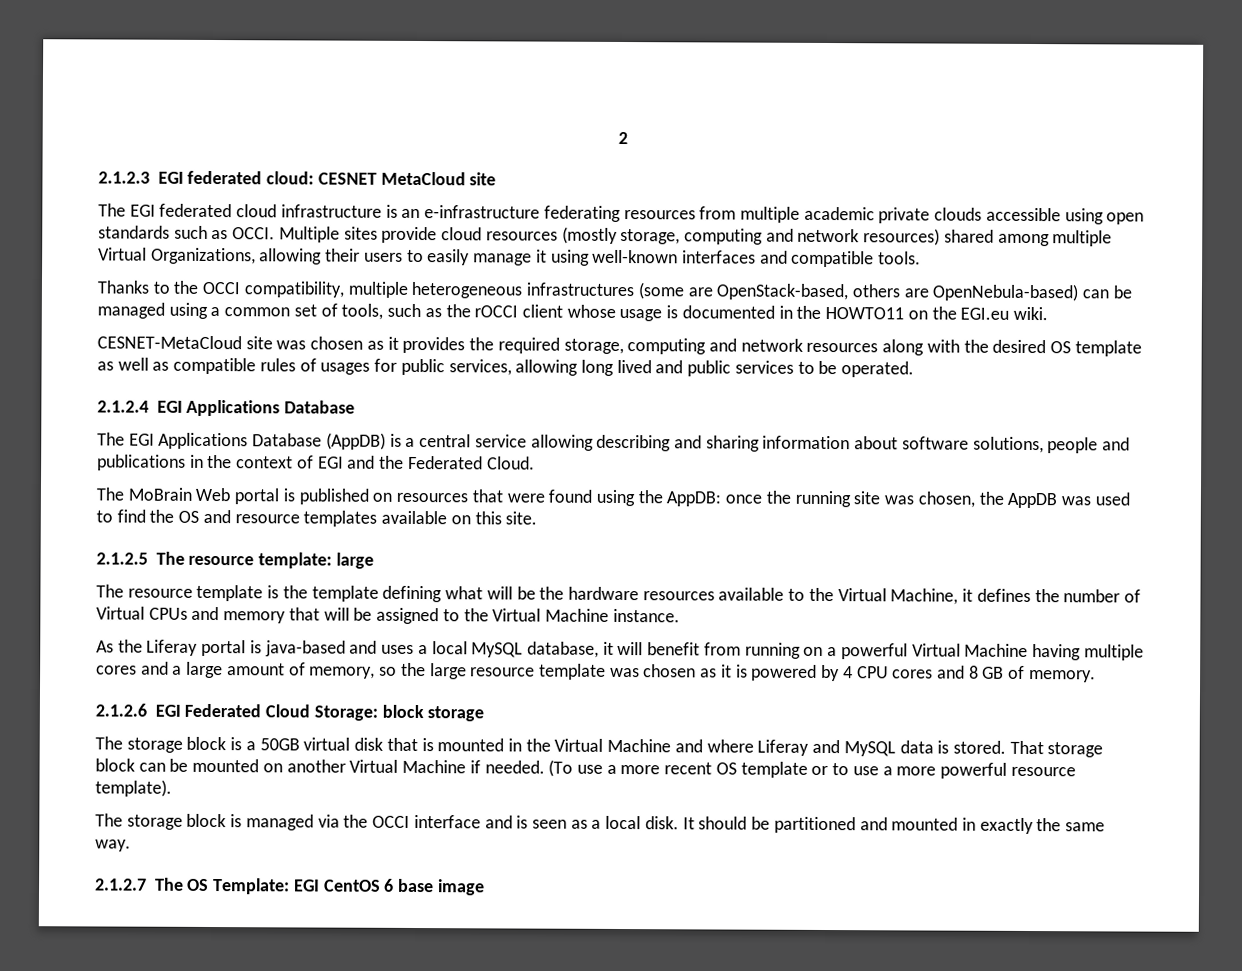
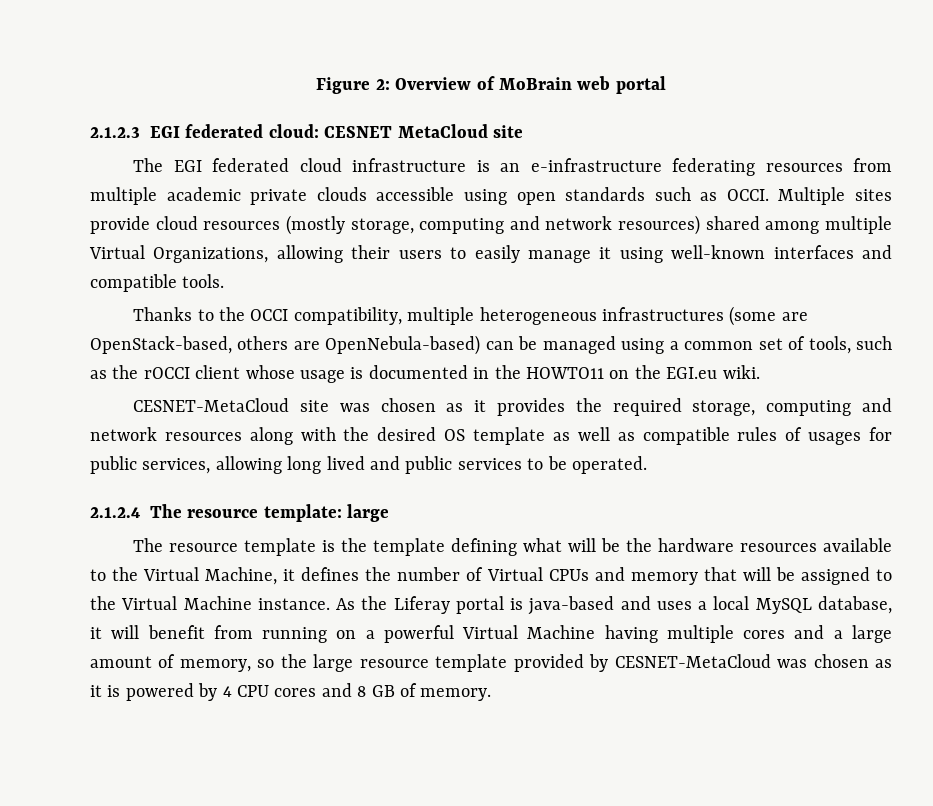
- 2
+ Figure 2: Overview of MoBrain web portal
- 2.1.2.4 EGI Applications Database
- The EGI Applications Database (AppDB) is a central service allowing describing and sharing information about software solutions, people and publications in the context of EGI and the Federated Cloud.
- The MoBrain Web portal is published on resources that were found using the AppDB: once the running site was chosen, the AppDB was used to find the OS and resource templates available on this site.
- 2.1.2.5 The resource template: large
+ 2.1.2.4 The resource template: large
- The resource template is the template defining what will be the hardware resources available to the Virtual Machine, it defines the number of Virtual CPUs and memory that will be assigned to the Virtual Machine instance.
- As the Liferay portal is java-based and uses a local MySQL database, it will benefit from running on a powerful Virtual Machine having multiple cores and a large amount of memory, so the large resource template was chosen as it is powered by 4 CPU cores and 8 GB of memory.
+ The resource template is the template defining what will be the hardware resources available to the Virtual Machine, it defines the number of Virtual CPUs and memory that will be assigned to the Virtual Machine instance. As the Liferay portal is java-based and uses a local MySQL database, it will benefit from running on a powerful Virtual Machine having multiple cores and a large amount of memory, so the large resource template provided by CESNET-MetaCloud was chosen as it is powered by 4 CPU cores and 8 GB of memory.
- 2.1.2.6 EGI Federated Cloud Storage: block storage
- The storage block is a 50GB virtual disk that is mounted in the Virtual Machine and where Liferay and MySQL data is stored. That storage block can be mounted on another Virtual Machine if needed. (To use a more recent OS template or to use a more powerful resource template).
- The storage block is managed via the OCCI interface and is seen as a local disk. It should be partitioned and mounted in exactly the same way.
- 2.1.2.7 The OS Template: EGI CentOS 6 base image

